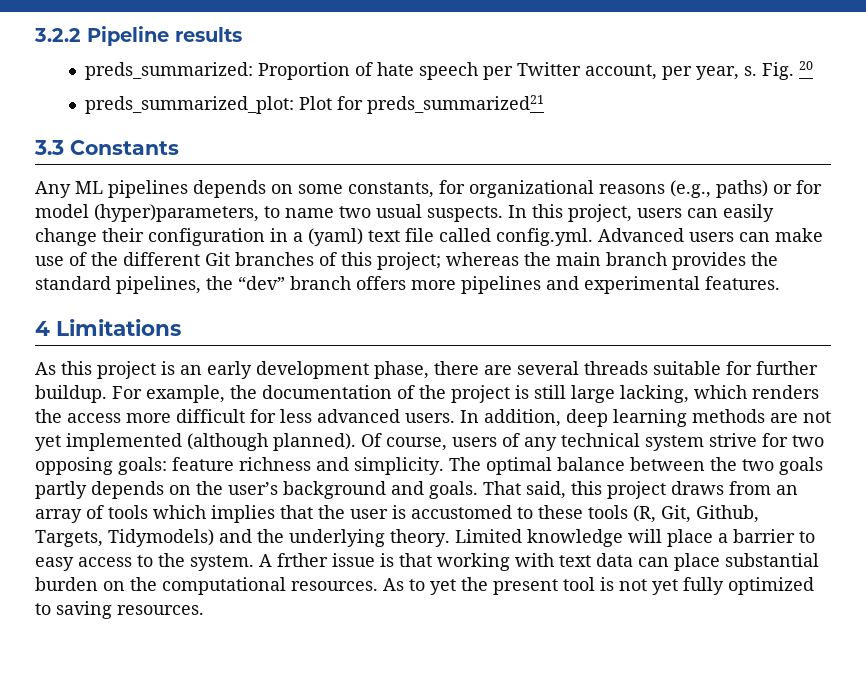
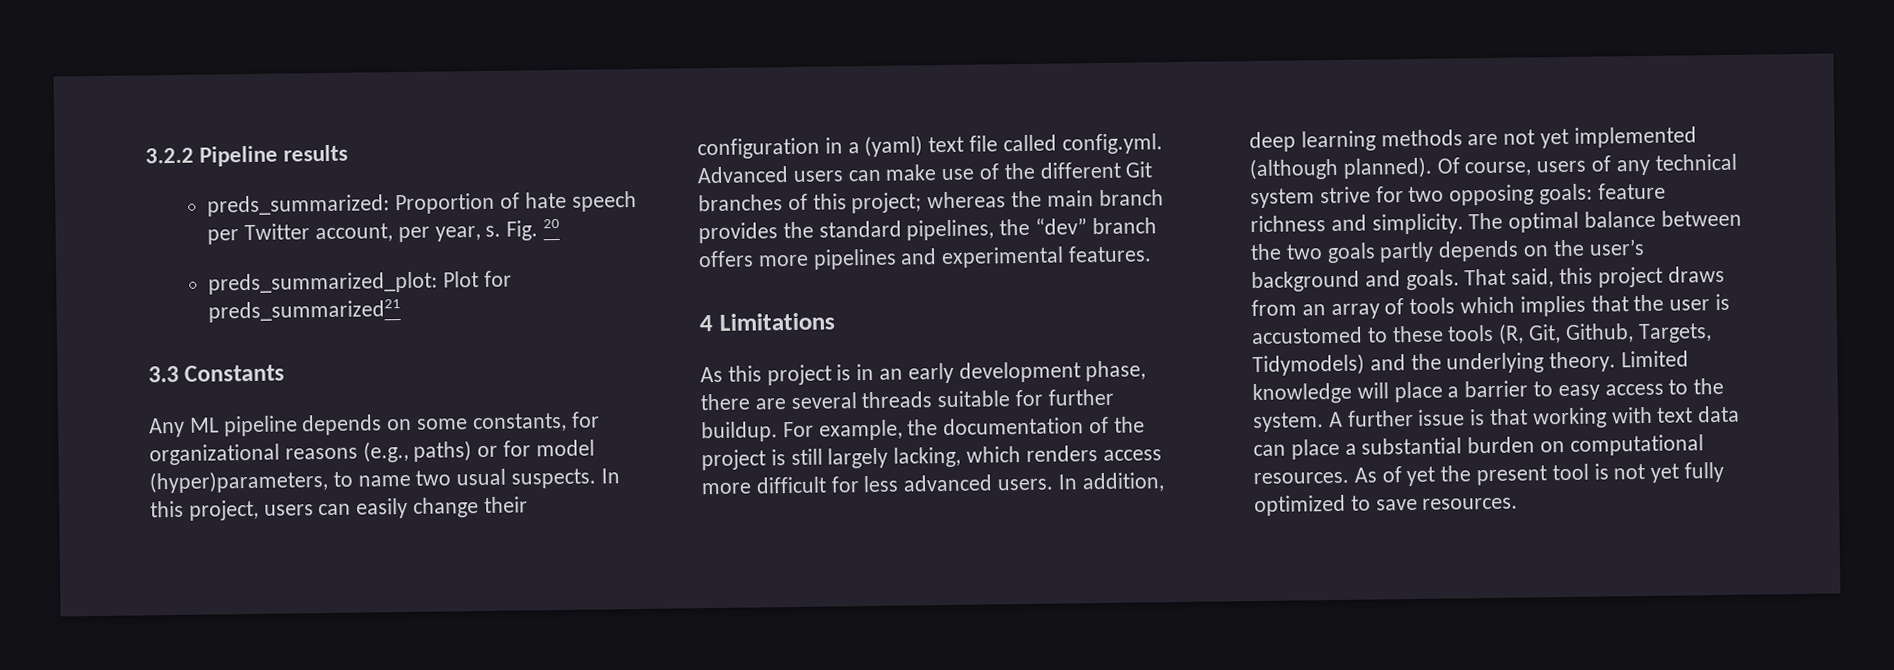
- Any ML pipelines depends on some constants, for organizational reasons (e.g., paths) or for model (hyper)parameters, to name two usual suspects.
+ Any ML pipeline depends on some constants, for organizational reasons (e.g., paths) or for model (hyper)parameters, to name two usual suspects.
- As this project is an early development phase, there are several threads suitable for further buildup.
+ As this project is in an early development phase, there are several threads suitable for further buildup.
- For example, the documentation of the project is still large lacking, which renders the access more difficult for less advanced users.
+ For example, the documentation of the project is still largely lacking, which renders access more difficult for less advanced users.
- A frther issue is that working with text data can place substantial burden on the computational resources.
+ A further issue is that working with text data can place a substantial burden on computational resources.
- As to yet the present tool is not yet fully optimized to saving resources.
+ As of yet the present tool is not yet fully optimized to save resources.

